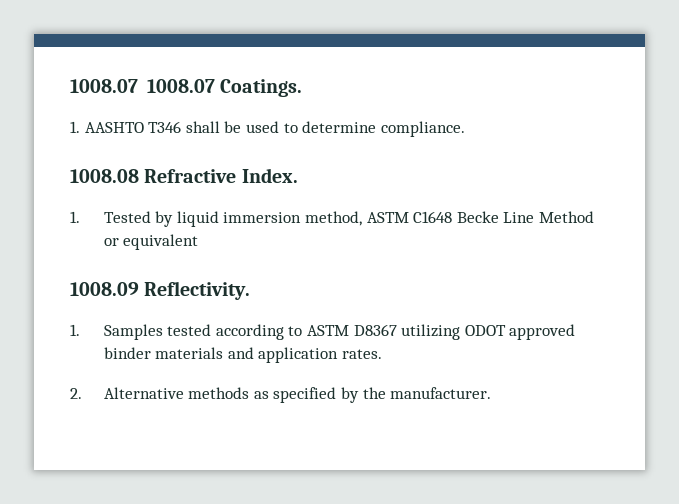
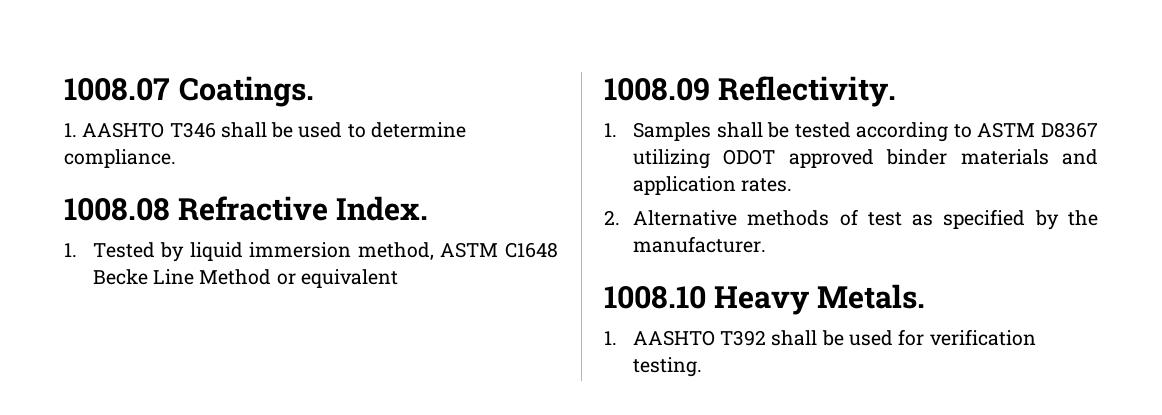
- 1008.07 1008.07 Coatings.
+ 1008.07 Coatings.
- 1. Samples tested according to ASTM D8367 utilizing ODOT approved binder materials and application rates.
+ 1. Samples shall be tested according to ASTM D8367 utilizing ODOT approved binder materials and application rates.
- 2. Alternative methods as specified by the manufacturer.
+ 2. Alternative methods of test as specified by the manufacturer.
+ 1008.10 Heavy Metals.
+ 1. AASHTO T392 shall be used for verification testing.

